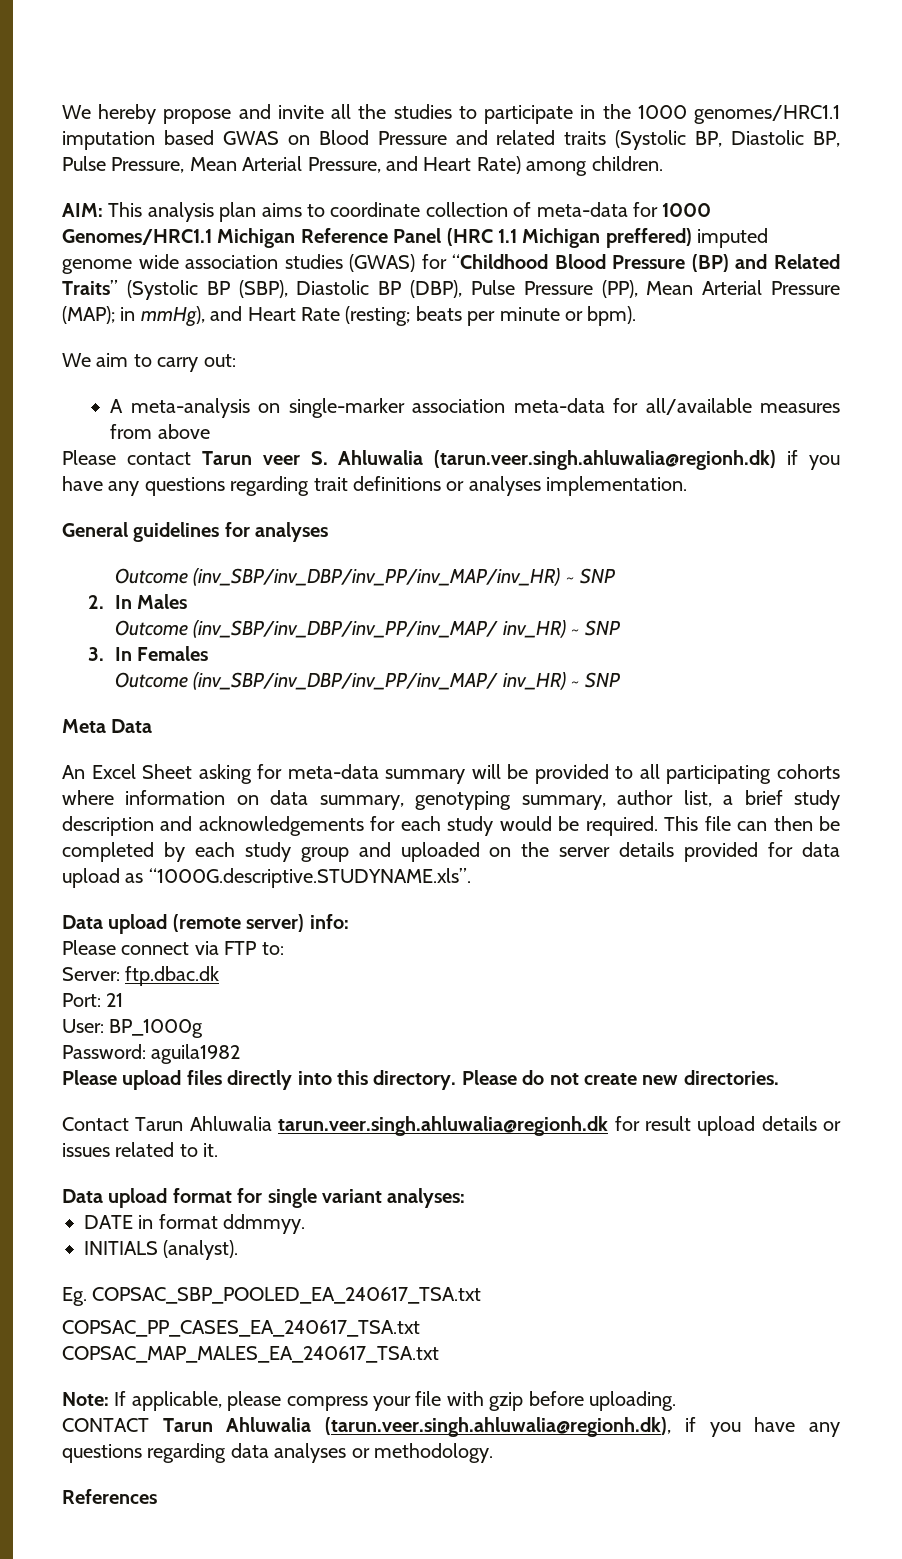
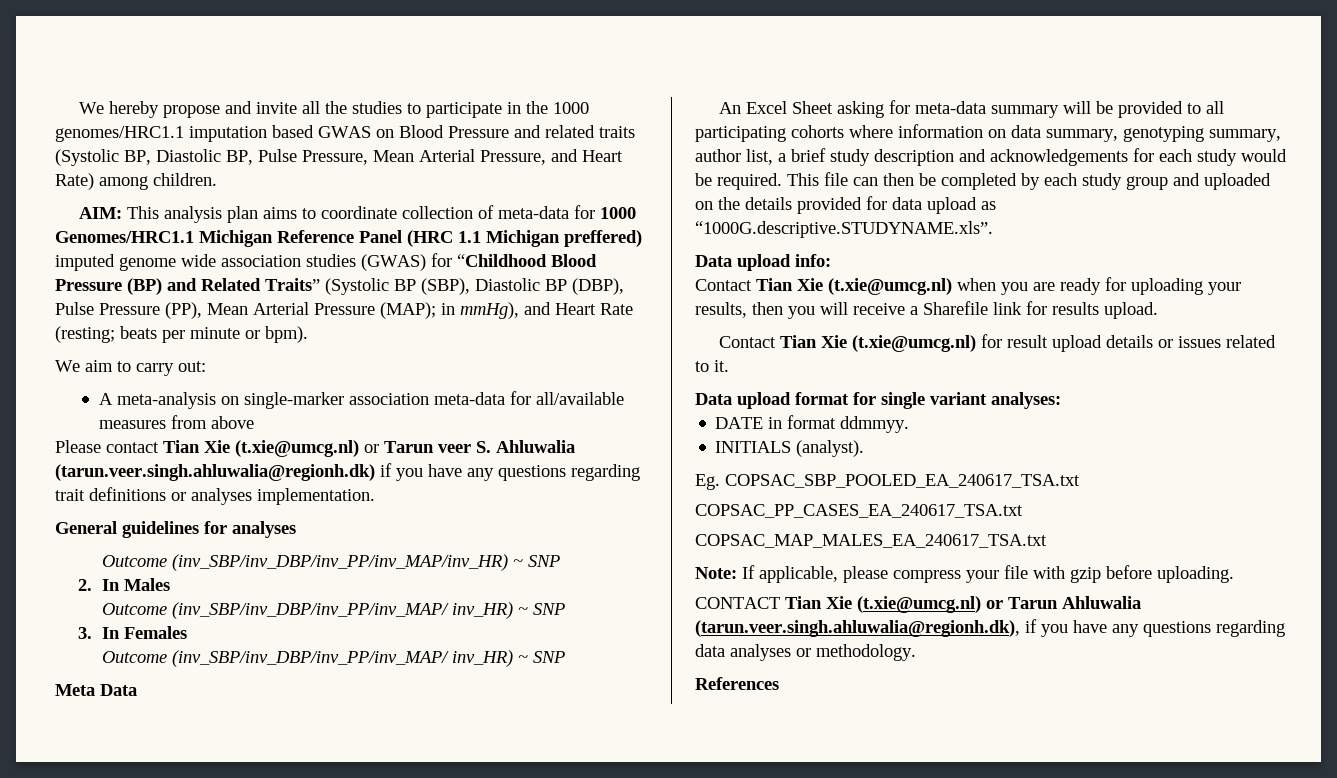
- Please contact Tarun veer S. Ahluwalia (tarun.veer.singh.ahluwalia@regionh.dk) if you have any questions regarding trait definitions or analyses implementation.
+ Please contact Tian Xie (t.xie@umcg.nl) or Tarun veer S. Ahluwalia (tarun.veer.singh.ahluwalia@regionh.dk) if you have any questions regarding trait definitions or analyses implementation.
- This file can then be completed by each study group and uploaded on the server details provided for data upload as “1000G.descriptive.STUDYNAME.xls”.
+ This file can then be completed by each study group and uploaded on the details provided for data upload as “1000G.descriptive.STUDYNAME.xls”.
- Data upload (remote server) info:
+ Data upload info:
- Please connect via FTP to:
- Server: ftp.dbac.dk
- Port: 21
- User: BP_1000g
- Password: aguila1982
- Please upload files directly into this directory. Please do not create new directories.
- Contact Tarun Ahluwalia tarun.veer.singh.ahluwalia@regionh.dk for result upload details or issues related to it.
+ Contact Tian Xie (t.xie@umcg.nl) when you are ready for uploading your results, then you will receive a Sharefile link for results upload.
+ Contact Tian Xie (t.xie@umcg.nl) for result upload details or issues related to it.
- CONTACT Tarun Ahluwalia (tarun.veer.singh.ahluwalia@regionh.dk), if you have any questions regarding data analyses or methodology.
+ CONTACT Tian Xie (t.xie@umcg.nl) or Tarun Ahluwalia (tarun.veer.singh.ahluwalia@regionh.dk), if you have any questions regarding data analyses or methodology.

